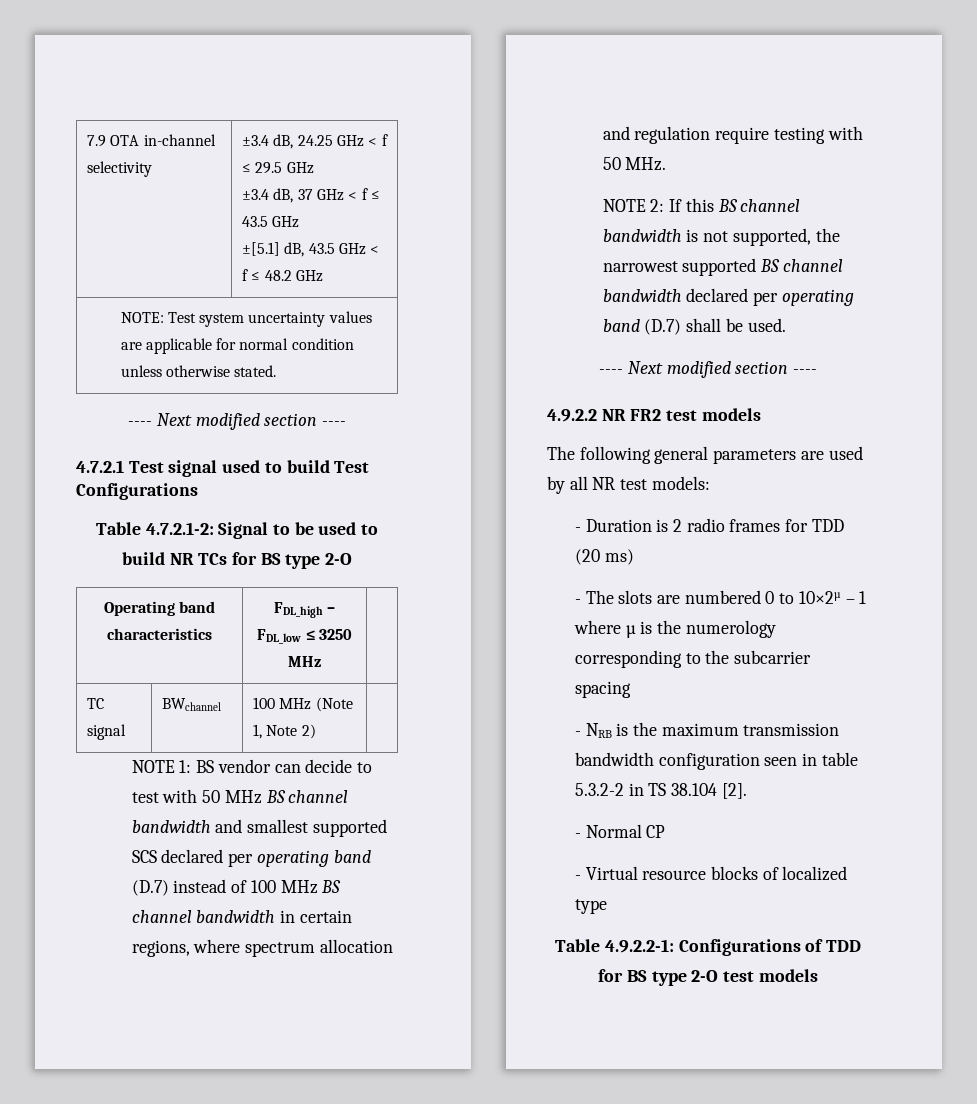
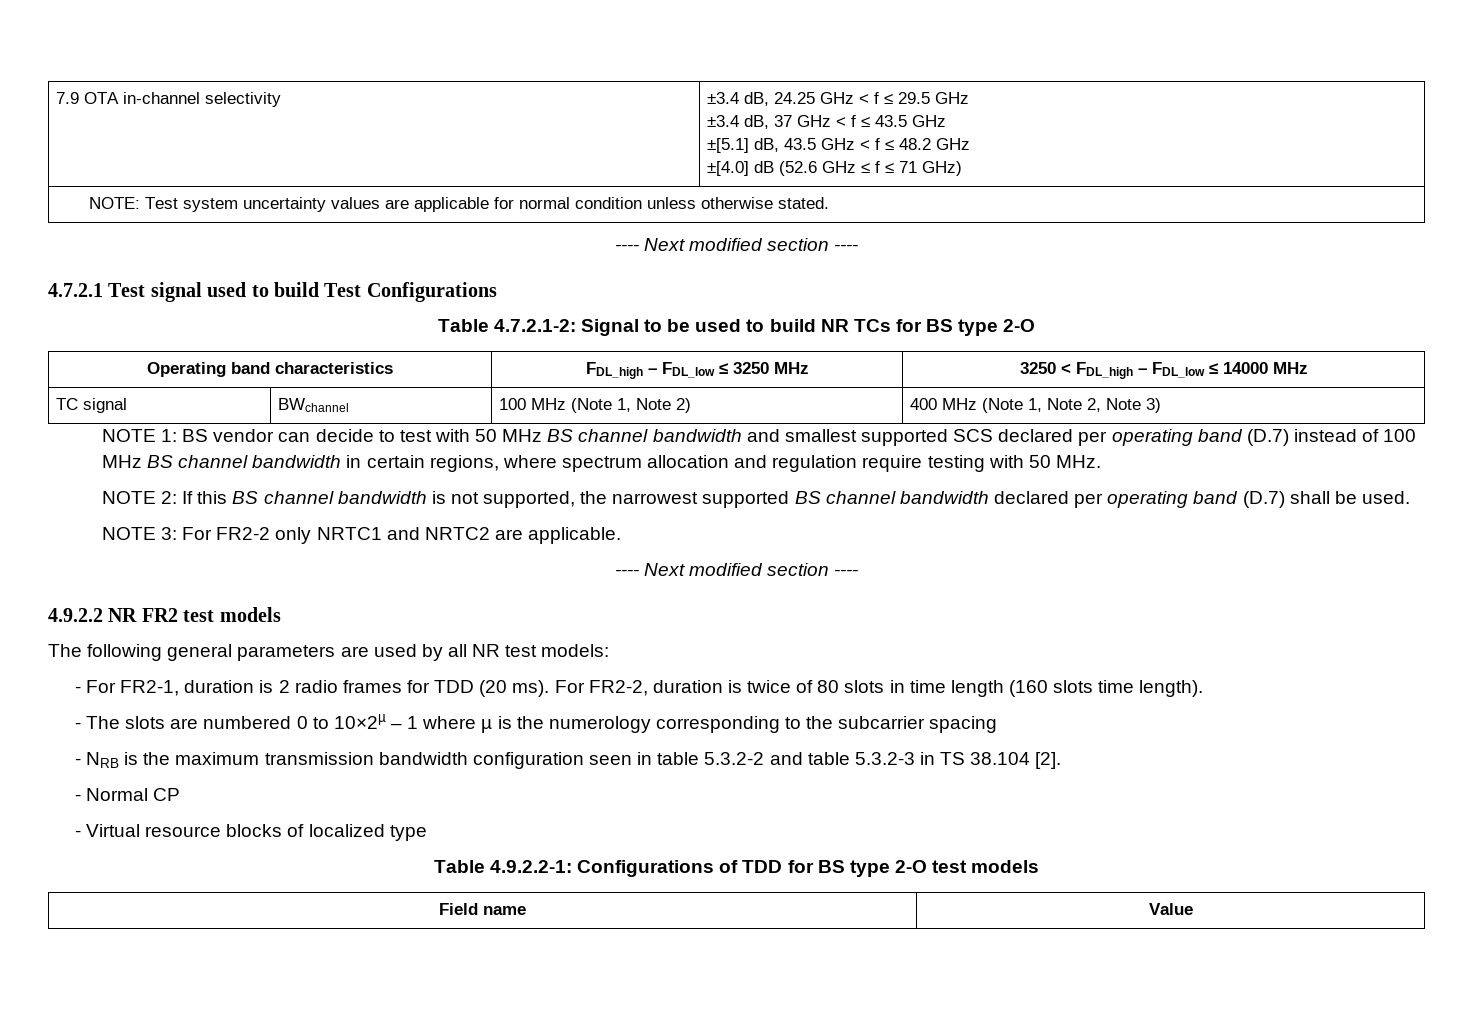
  7.9 OTA in-channel selectivity | ±3.4 dB, 24.25 GHz < f ≤ 29.5 GHz
  ±3.4 dB, 37 GHz < f ≤ 43.5 GHz
  ±[5.1] dB, 43.5 GHz < f ≤ 48.2 GHz
+ ±[4.0] dB (52.6 GHz ≤ f ≤ 71 GHz)
- Operating band characteristics | FDL_high – FDL_low ≤ 3250 MHz |
+ Operating band characteristics | FDL_high – FDL_low ≤ 3250 MHz | 3250 < FDL_high – FDL_low ≤ 14000 MHz
- TC signal | BWchannel | 100 MHz (Note 1, Note 2) |
+ TC signal | BWchannel | 100 MHz (Note 1, Note 2) | 400 MHz (Note 1, Note 2, Note 3)
+ NOTE 3: For FR2-2 only NRTC1 and NRTC2 are applicable.
- - Duration is 2 radio frames for TDD (20 ms)
+ - For FR2-1, duration is 2 radio frames for TDD (20 ms). For FR2-2, duration is twice of 80 slots in time length (160 slots time length).
- - NRB is the maximum transmission bandwidth configuration seen in table 5.3.2-2 in TS 38.104 [2].
+ - NRB is the maximum transmission bandwidth configuration seen in table 5.3.2-2 and table 5.3.2-3 in TS 38.104 [2].
+ Field name | Value

